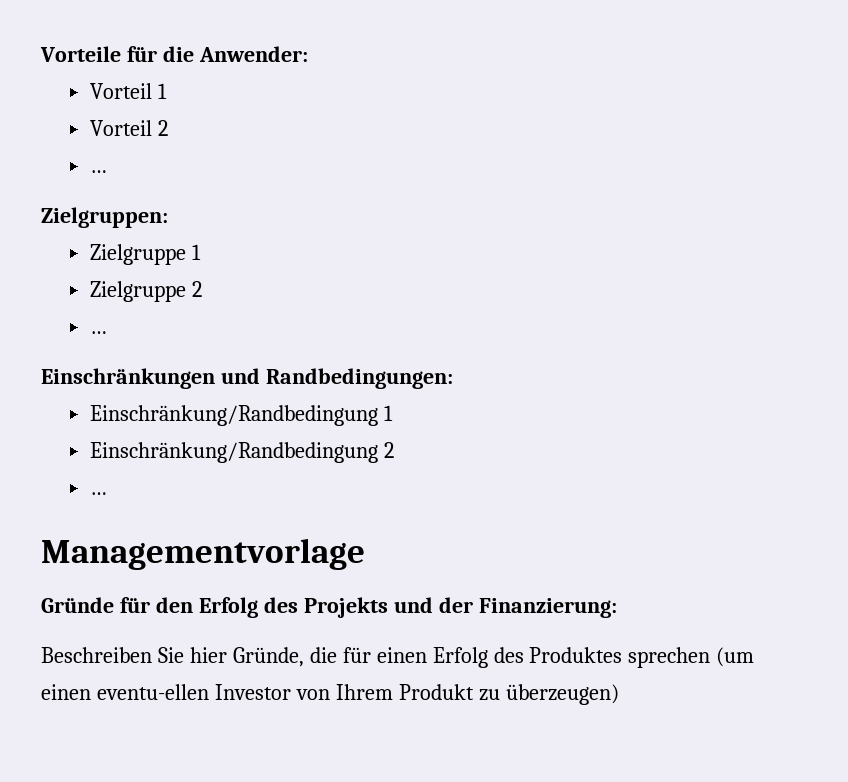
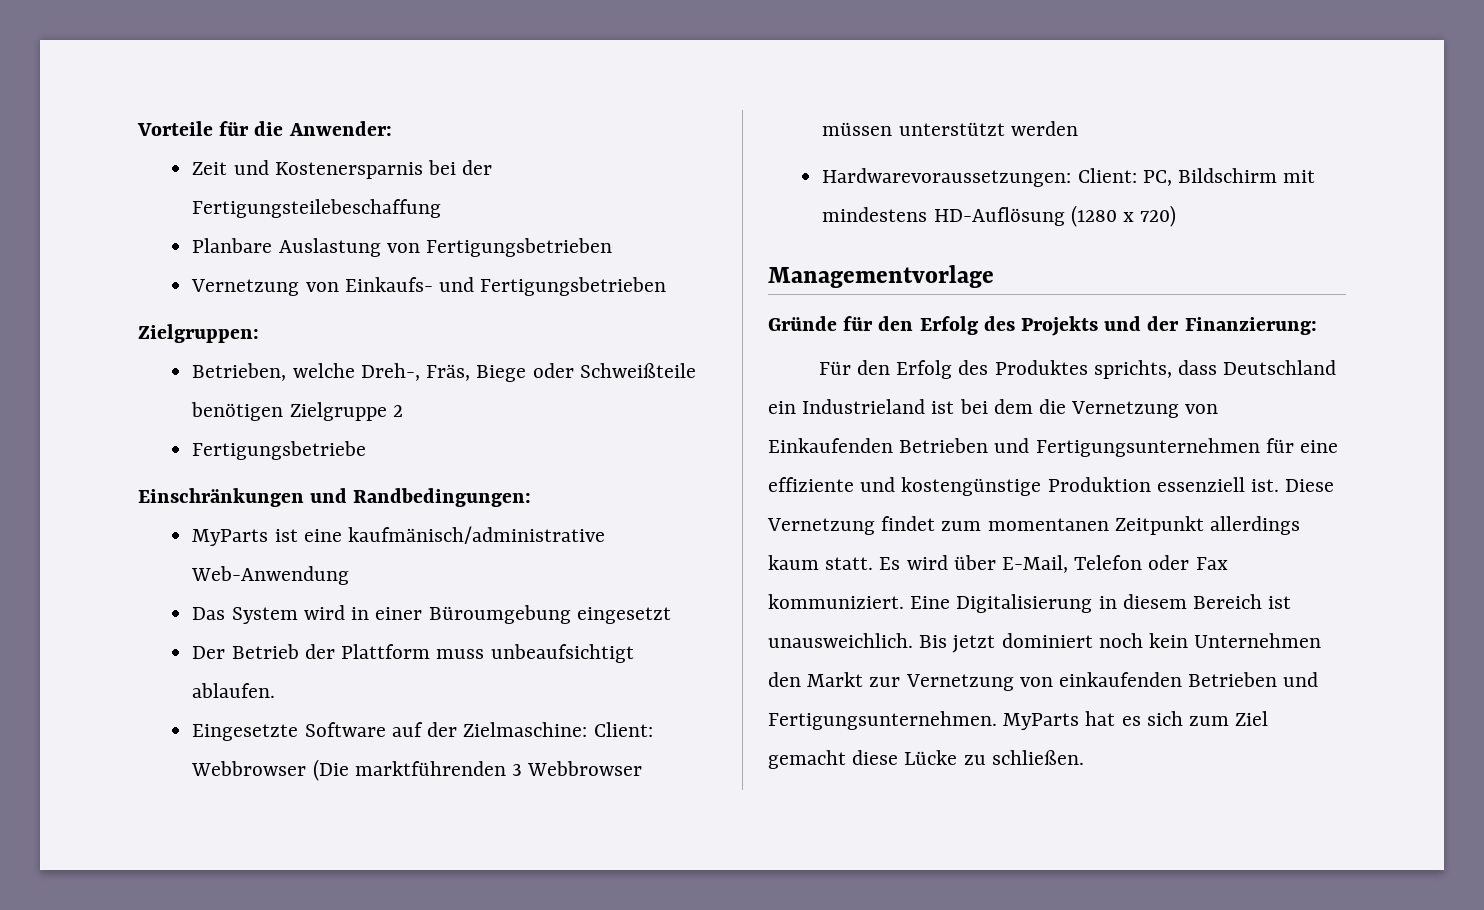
- Vorteil 1
- Vorteil 2
- …
+ Zeit und Kostenersparnis bei der Fertigungsteilebeschaffung
+ Planbare Auslastung von Fertigungsbetrieben
+ Vernetzung von Einkaufs- und Fertigungsbetrieben
  Zielgruppen:
- Zielgruppe 1
- Zielgruppe 2
- …
+ Betrieben, welche Dreh-, Fräs, Biege oder Schweißteile benötigen Zielgruppe 2
+ Fertigungsbetriebe
- Einschränkung/Randbedingung 1
- Einschränkung/Randbedingung 2
- …
+ MyParts ist eine kaufmänisch/administrative Web-Anwendung
+ Das System wird in einer Büroumgebung eingesetzt
+ Der Betrieb der Plattform muss unbeaufsichtigt ablaufen.
+ Eingesetzte Software auf der Zielmaschine: Client: Webbrowser (Die marktführenden 3 Webbrowser müssen unterstützt werden
+ Hardwarevoraussetzungen: Client: PC, Bildschirm mit mindestens HD-Auflösung (1280 x 720)
- Beschreiben Sie hier Gründe, die für einen Erfolg des Produktes sprechen (um einen eventu-ellen Investor von Ihrem Produkt zu überzeugen)
+ Für den Erfolg des Produktes sprichts, dass Deutschland ein Industrieland ist bei dem die Vernetzung von Einkaufenden Betrieben und Fertigungsunternehmen für eine effiziente und kostengünstige Produktion essenziell ist. Diese Vernetzung findet zum momentanen Zeitpunkt allerdings kaum statt. Es wird über E-Mail, Telefon oder Fax kommuniziert. Eine Digitalisierung in diesem Bereich ist unausweichlich. Bis jetzt dominiert noch kein Unternehmen den Markt zur Vernetzung von einkaufenden Betrieben und Fertigungsunternehmen. MyParts hat es sich zum Ziel gemacht diese Lücke zu schließen.

